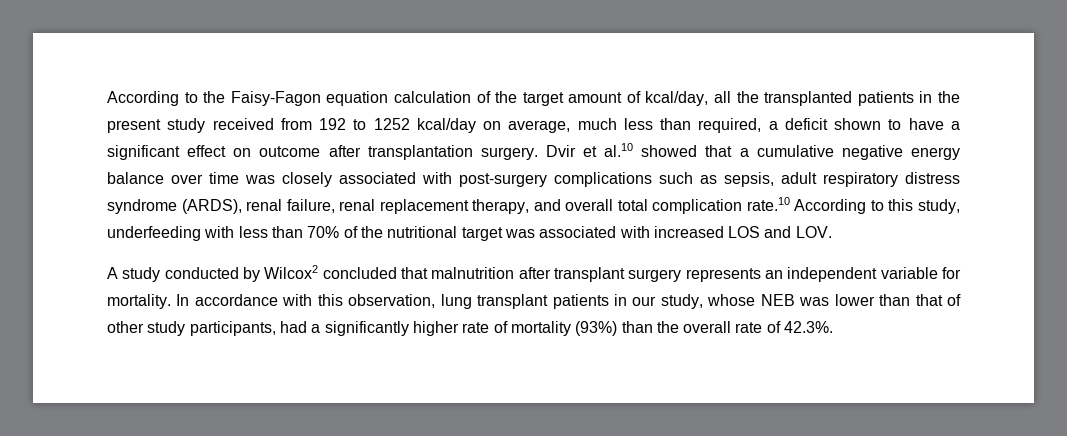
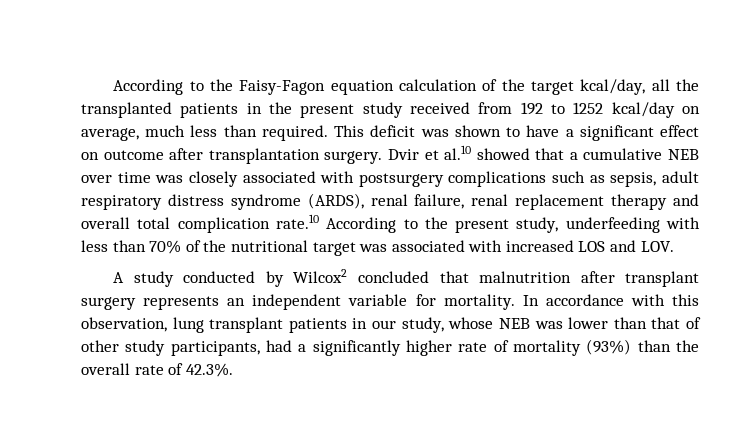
- According to the Faisy-Fagon equation calculation of the target amount of kcal/day, all the transplanted patients in the present study received from 192 to 1252 kcal/day on average, much less than required, a deficit shown to have a significant effect on outcome after transplantation surgery.
+ According to the Faisy-Fagon equation calculation of the target kcal/day, all the transplanted patients in the present study received from 192 to 1252 kcal/day on average, much less than required. This deficit was shown to have a significant effect on outcome after transplantation surgery.
- Dvir et al.10 showed that a cumulative negative energy balance over time was closely associated with post-surgery complications such as sepsis, adult respiratory distress syndrome (ARDS), renal failure, renal replacement therapy, and overall total complication rate.10 According to this study, underfeeding with less than 70% of the nutritional target was associated with increased LOS and LOV.
+ Dvir et al.10 showed that a cumulative NEB over time was closely associated with postsurgery complications such as sepsis, adult respiratory distress syndrome (ARDS), renal failure, renal replacement therapy and overall total complication rate.10 According to the present study, underfeeding with less than 70% of the nutritional target was associated with increased LOS and LOV.

